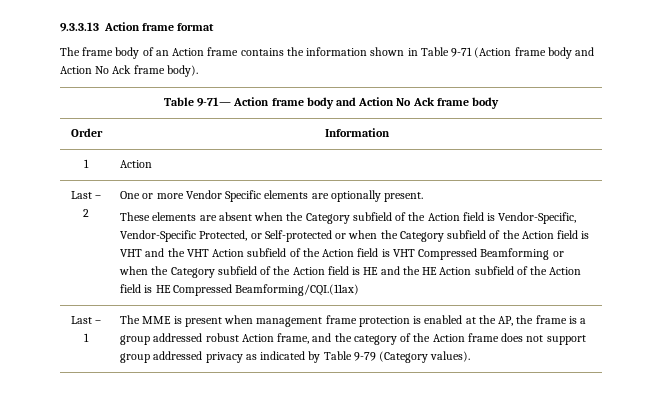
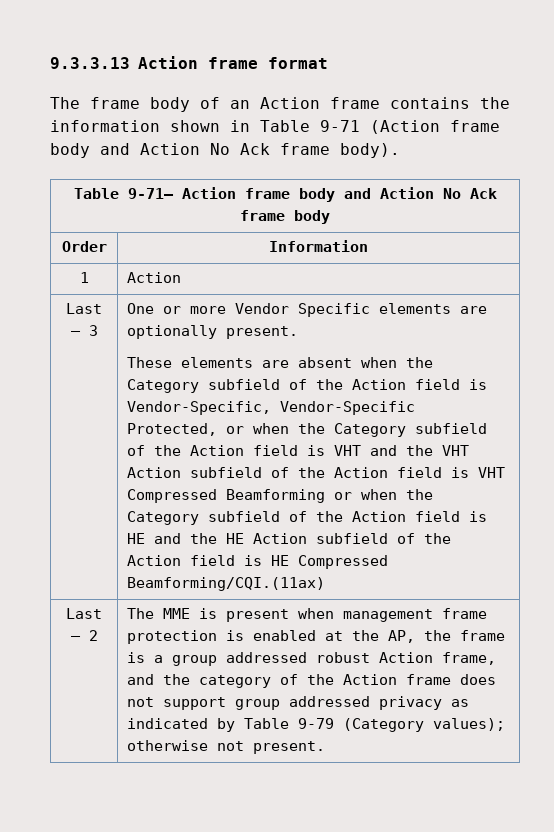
- Last – 2
+ Last – 3
- These elements are absent when the Category subfield of the Action field is Vendor-Specific, Vendor-Specific Protected, or Self-protected or when the Category subfield of the Action field is VHT and the VHT Action subfield of the Action field is VHT Compressed Beamforming or when the Category subfield of the Action field is HE and the HE Action subfield of the Action field is HE Compressed Beamforming/CQI.(11ax)
+ These elements are absent when the Category subfield of the Action field is Vendor-Specific, Vendor-Specific Protected, or when the Category subfield of the Action field is VHT and the VHT Action subfield of the Action field is VHT Compressed Beamforming or when the Category subfield of the Action field is HE and the HE Action subfield of the Action field is HE Compressed Beamforming/CQI.(11ax)
- Last – 1
+ Last – 2
- The MME is present when management frame protection is enabled at the AP, the frame is a group addressed robust Action frame, and the category of the Action frame does not support group addressed privacy as indicated by Table 9-79 (Category values).
+ The MME is present when management frame protection is enabled at the AP, the frame is a group addressed robust Action frame, and the category of the Action frame does not support group addressed privacy as indicated by Table 9-79 (Category values); otherwise not present.

